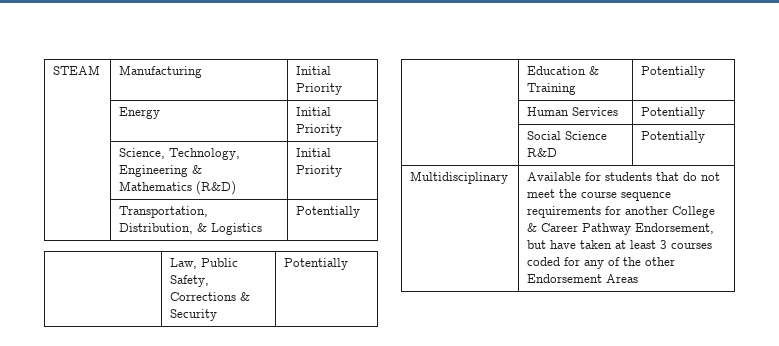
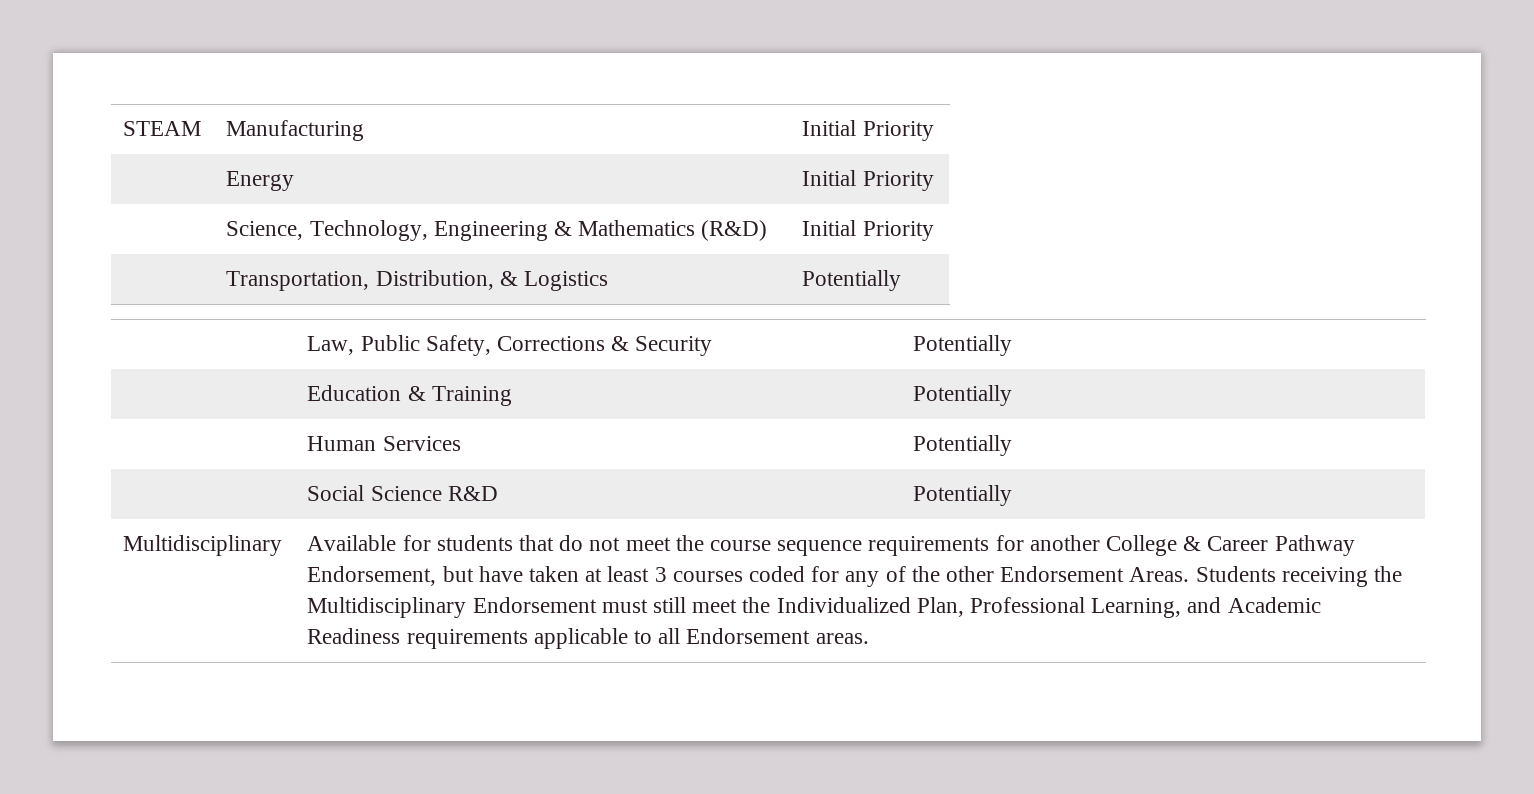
- Available for students that do not meet the course sequence requirements for another College & Career Pathway Endorsement, but have taken at least 3 courses coded for any of the other Endorsement Areas
+ Available for students that do not meet the course sequence requirements for another College & Career Pathway Endorsement, but have taken at least 3 courses coded for any of the other Endorsement Areas. Students receiving the Multidisciplinary Endorsement must still meet the Individualized Plan, Professional Learning, and Academic Readiness requirements applicable to all Endorsement areas.

